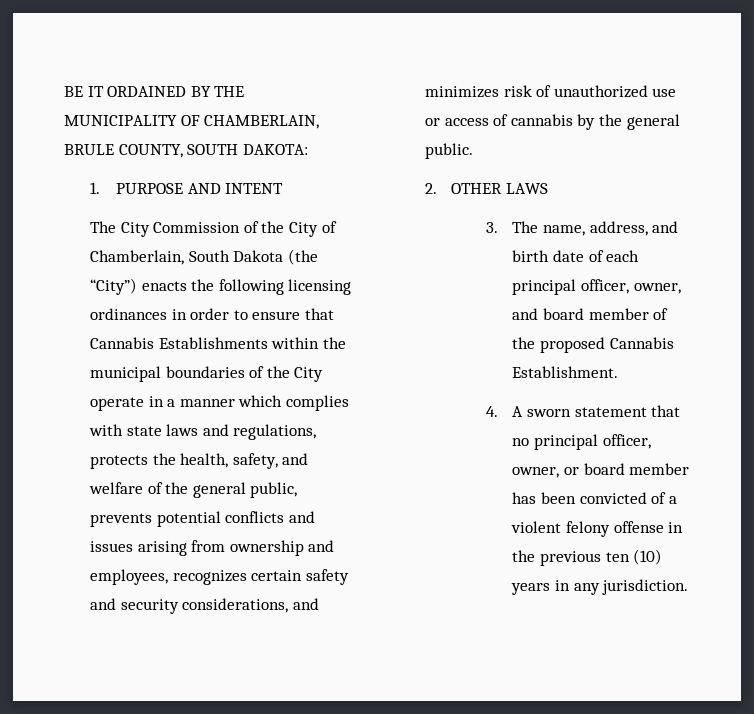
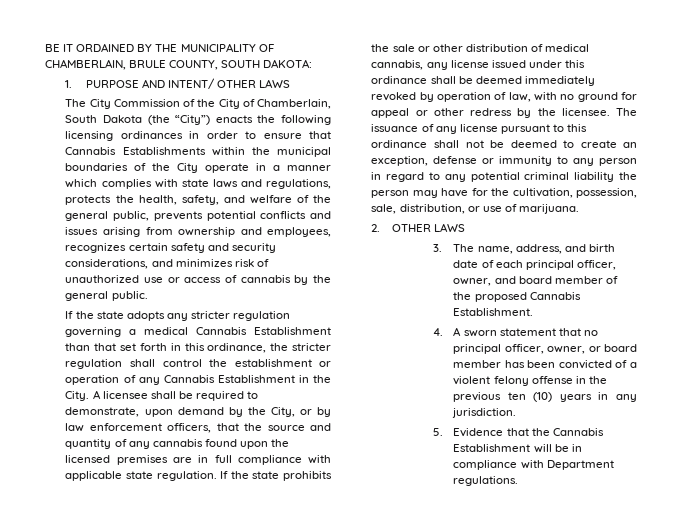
- 1. PURPOSE AND INTENT
+ 1. PURPOSE AND INTENT/ OTHER LAWS
+ If the state adopts any stricter regulation governing a medical Cannabis Establishment than that set forth in this ordinance, the stricter regulation shall control the establishment or operation of any Cannabis Establishment in the City. A licensee shall be required to demonstrate, upon demand by the City, or by law enforcement officers, that the source and quantity of any cannabis found upon the licensed premises are in full compliance with applicable state regulation. If the state prohibits the sale or other distribution of medical cannabis, any license issued under this ordinance shall be deemed immediately revoked by operation of law, with no ground for appeal or other redress by the licensee. The issuance of any license pursuant to this ordinance shall not be deemed to create an exception, defense or immunity to any person in regard to any potential criminal liability the person may have for the cultivation, possession, sale, distribution, or use of marijuana.
+ 5. Evidence that the Cannabis Establishment will be in compliance with Department regulations.

